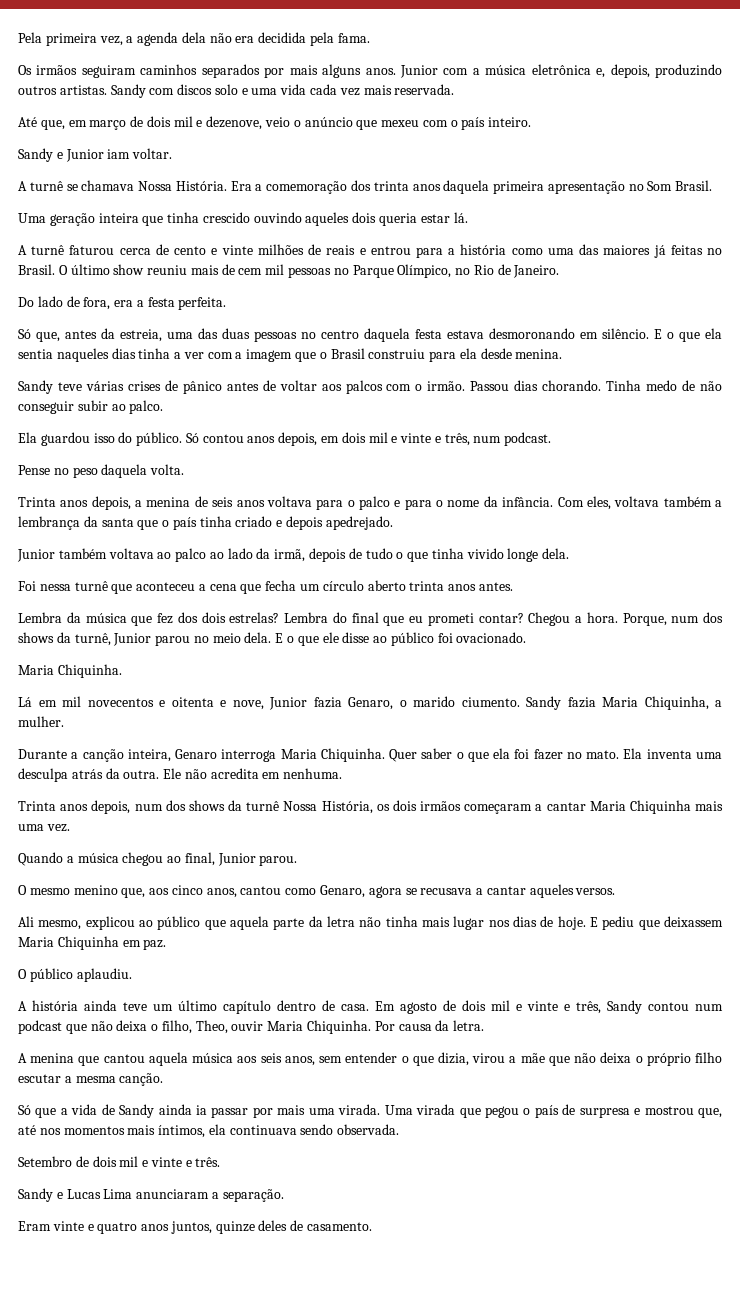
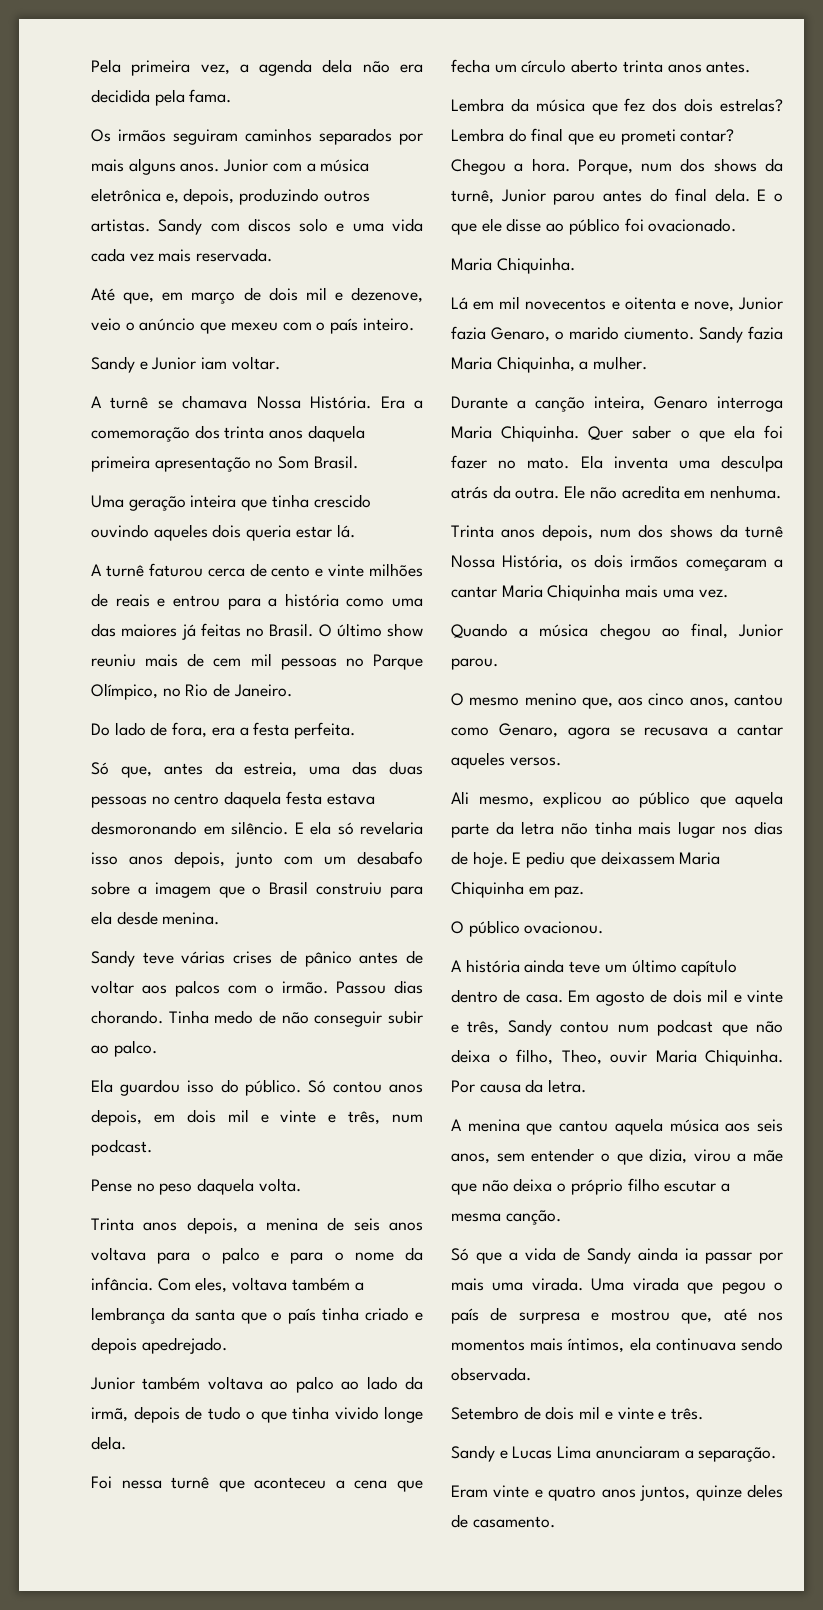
- E o que ela sentia naqueles dias tinha a ver com a imagem que o Brasil construiu para ela desde menina.
+ E ela só revelaria isso anos depois, junto com um desabafo sobre a imagem que o Brasil construiu para ela desde menina.
- Porque, num dos shows da turnê, Junior parou no meio dela.
+ Porque, num dos shows da turnê, Junior parou antes do final dela.
- O público aplaudiu.
+ O público ovacionou.

